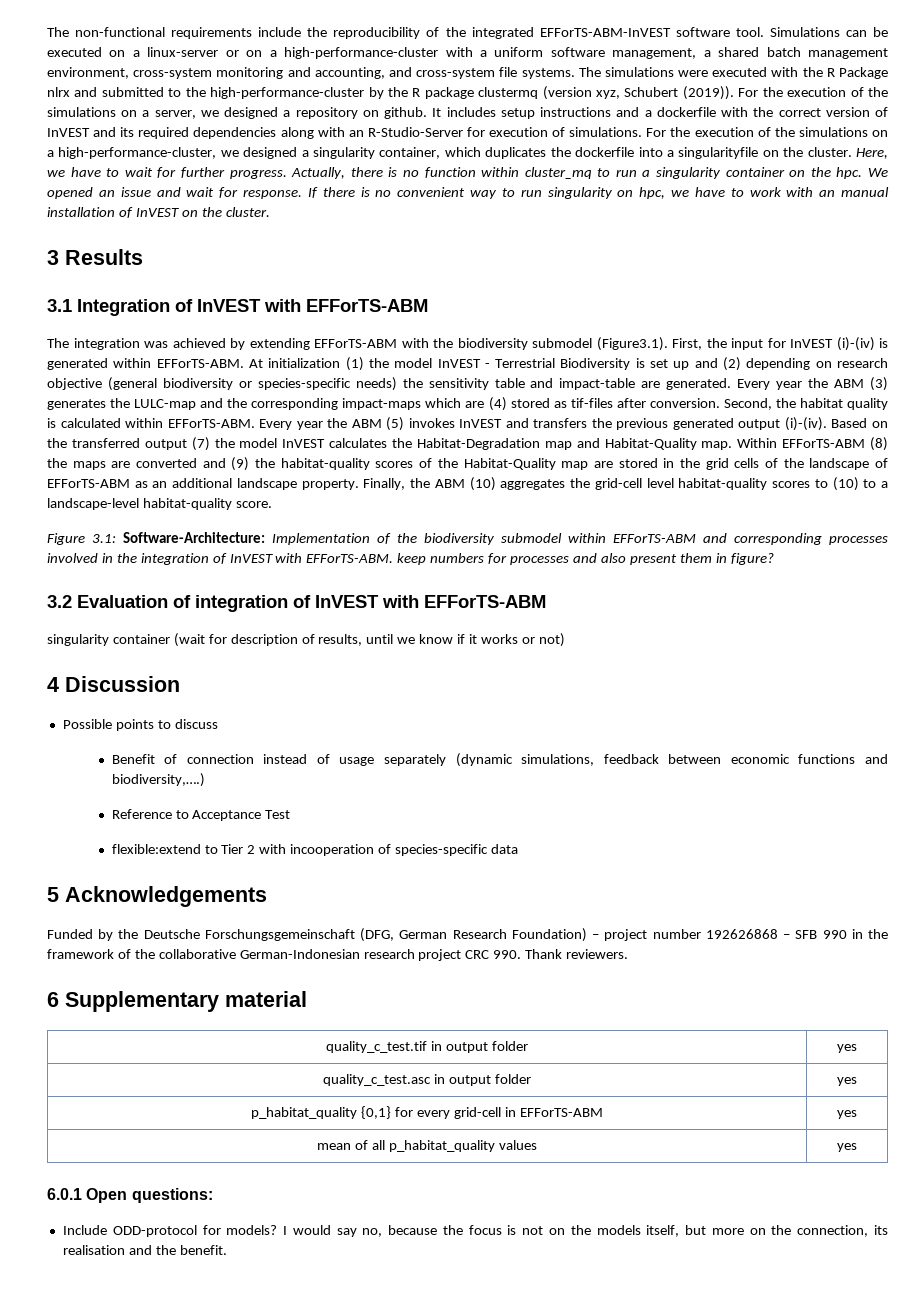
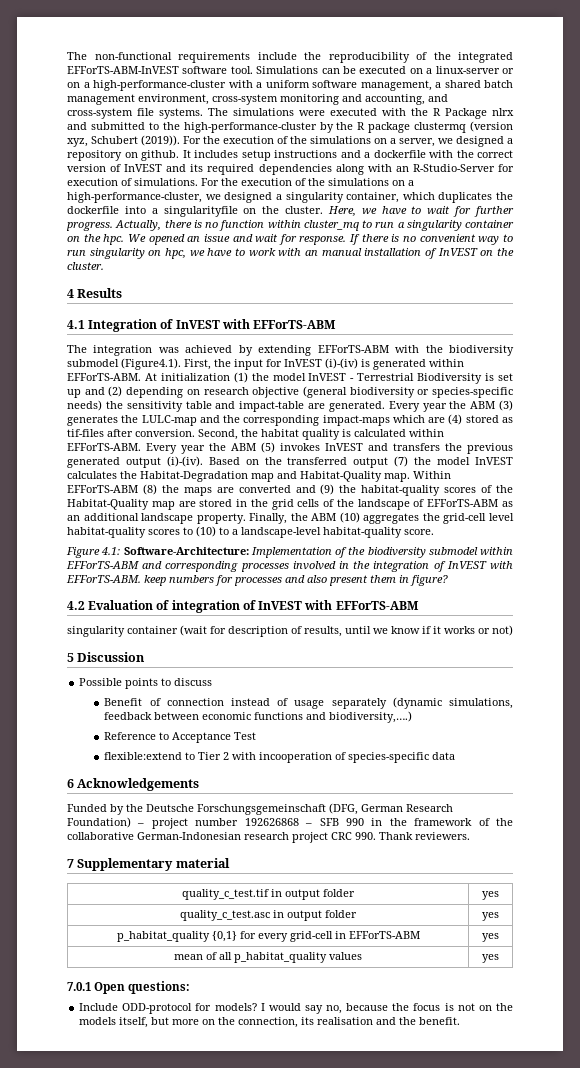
- 3 Results
+ 4 Results
- 3.1 Integration of InVEST with EFForTS-ABM
+ 4.1 Integration of InVEST with EFForTS-ABM
- The integration was achieved by extending EFForTS-ABM with the biodiversity submodel (Figure3.1). First, the input for InVEST (i)-(iv) is generated within EFForTS-ABM.
+ The integration was achieved by extending EFForTS-ABM with the biodiversity submodel (Figure4.1). First, the input for InVEST (i)-(iv) is generated within EFForTS-ABM.
- Figure 3.1: Software-Architecture: Implementation of the biodiversity submodel within EFForTS-ABM and corresponding processes involved in the integration of InVEST with EFForTS-ABM. keep numbers for processes and also present them in figure?
+ Figure 4.1: Software-Architecture: Implementation of the biodiversity submodel within EFForTS-ABM and corresponding processes involved in the integration of InVEST with EFForTS-ABM. keep numbers for processes and also present them in figure?
- 3.2 Evaluation of integration of InVEST with EFForTS-ABM
+ 4.2 Evaluation of integration of InVEST with EFForTS-ABM
- 4 Discussion
+ 5 Discussion
- 5 Acknowledgements
+ 6 Acknowledgements
- 6 Supplementary material
+ 7 Supplementary material
- 6.0.1 Open questions:
+ 7.0.1 Open questions:

